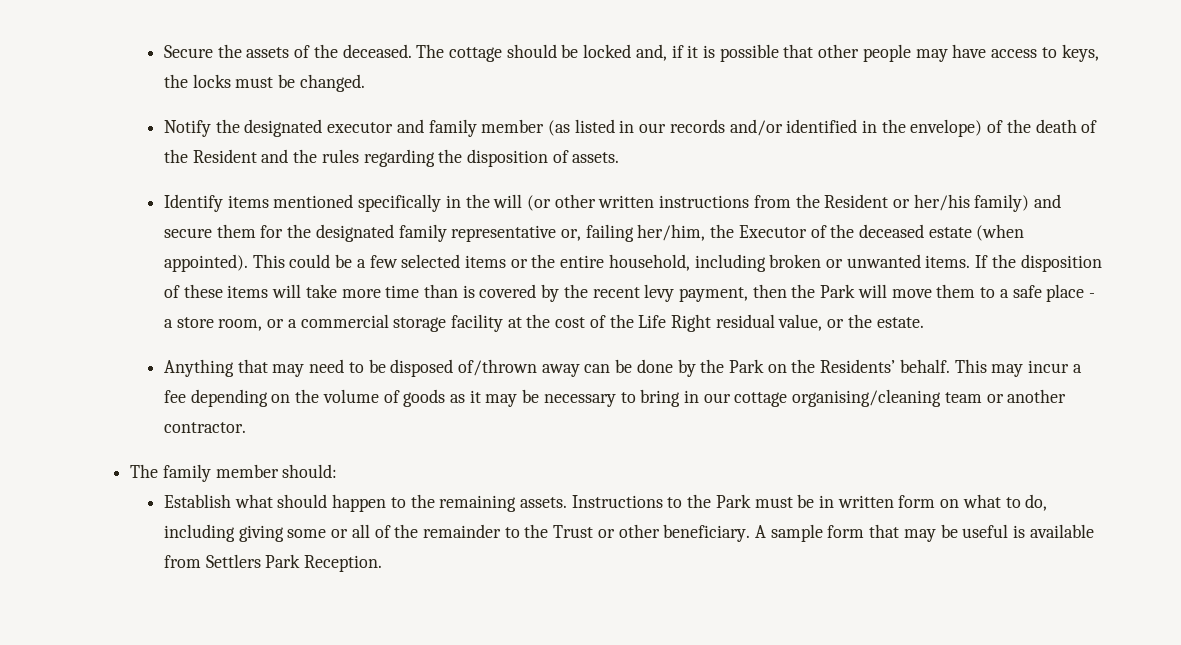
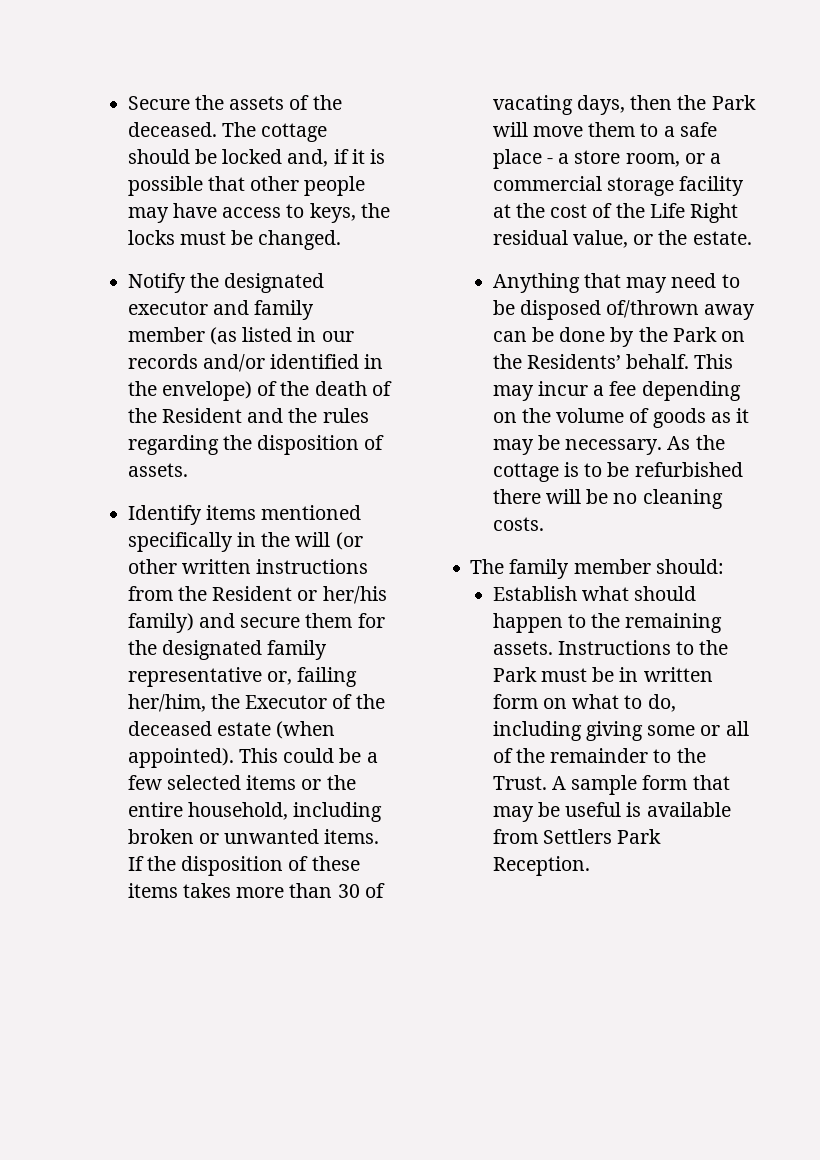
- If the disposition of these items will take more time than is covered by the recent levy payment, then the Park will move them to a safe place - a store room, or a commercial storage facility at the cost of the Life Right residual value, or the estate.
+ If the disposition of these items takes more than 30 of vacating days, then the Park will move them to a safe place - a store room, or a commercial storage facility at the cost of the Life Right residual value, or the estate.
- This may incur a fee depending on the volume of goods as it may be necessary to bring in our cottage organising/cleaning team or another contractor.
+ This may incur a fee depending on the volume of goods as it may be necessary. As the cottage is to be refurbished there will be no cleaning costs.
- Instructions to the Park must be in written form on what to do, including giving some or all of the remainder to the Trust or other beneficiary.
+ Instructions to the Park must be in written form on what to do, including giving some or all of the remainder to the Trust.

